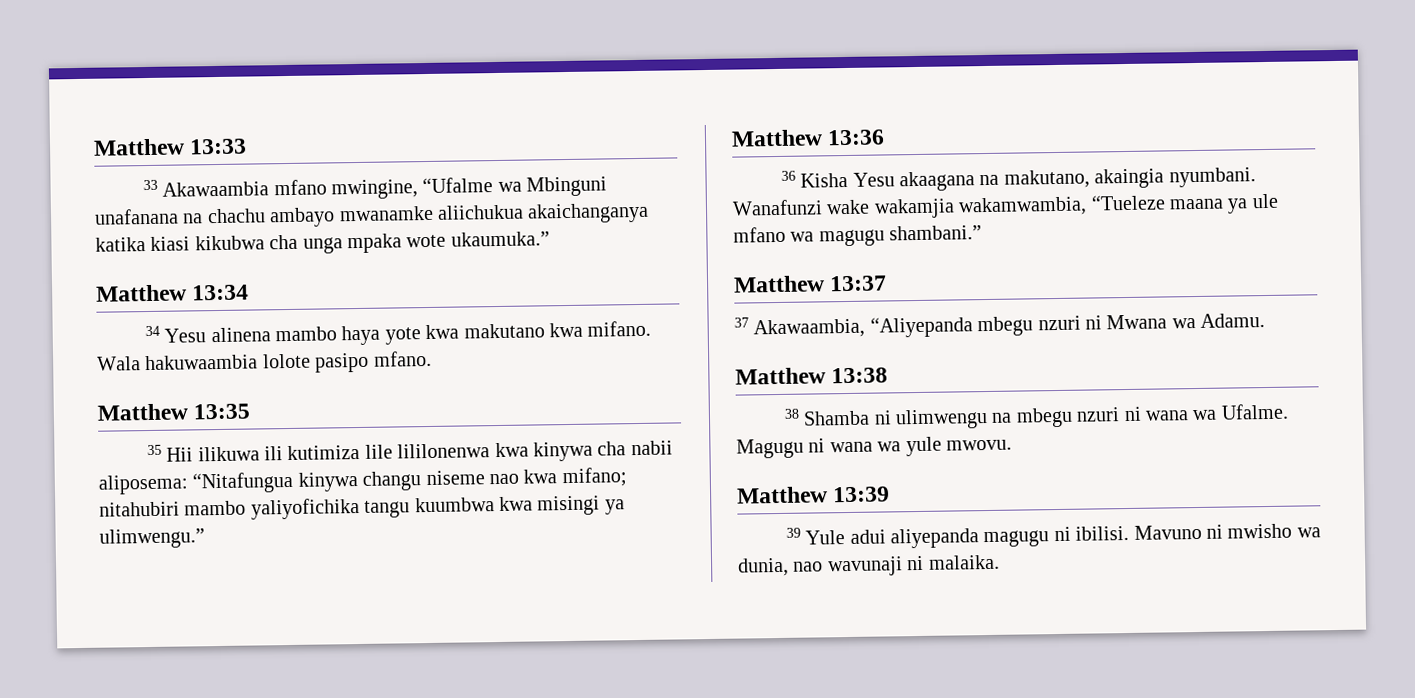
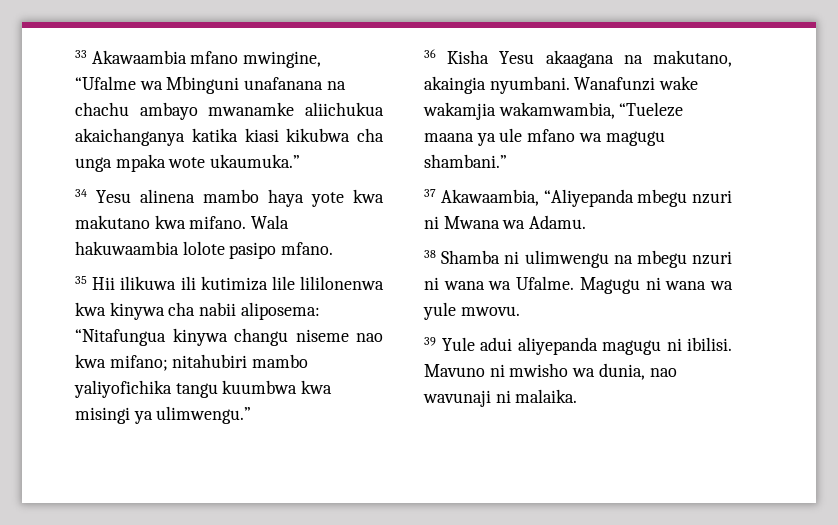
- Matthew 13:33
- Matthew 13:34
- Matthew 13:35
- Matthew 13:36
- Matthew 13:37
- Matthew 13:38
- Matthew 13:39

